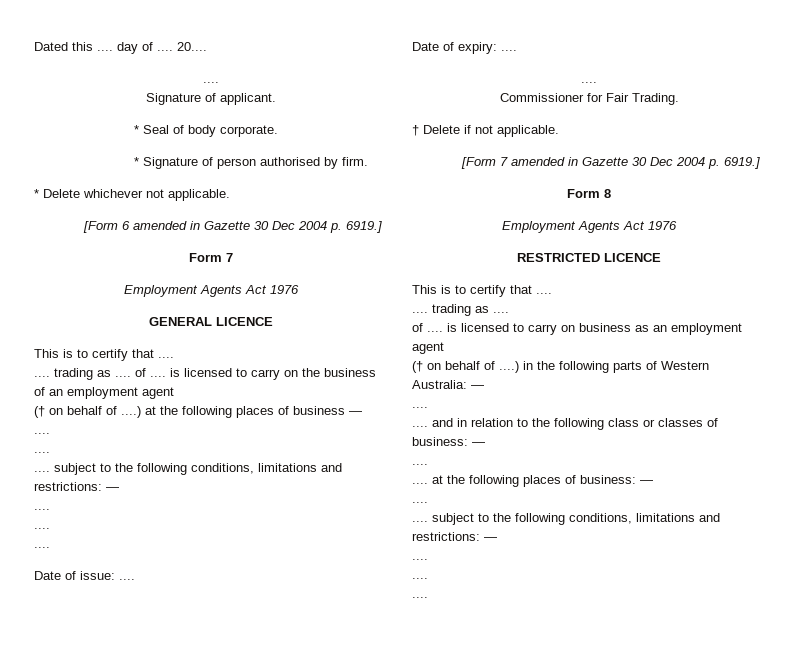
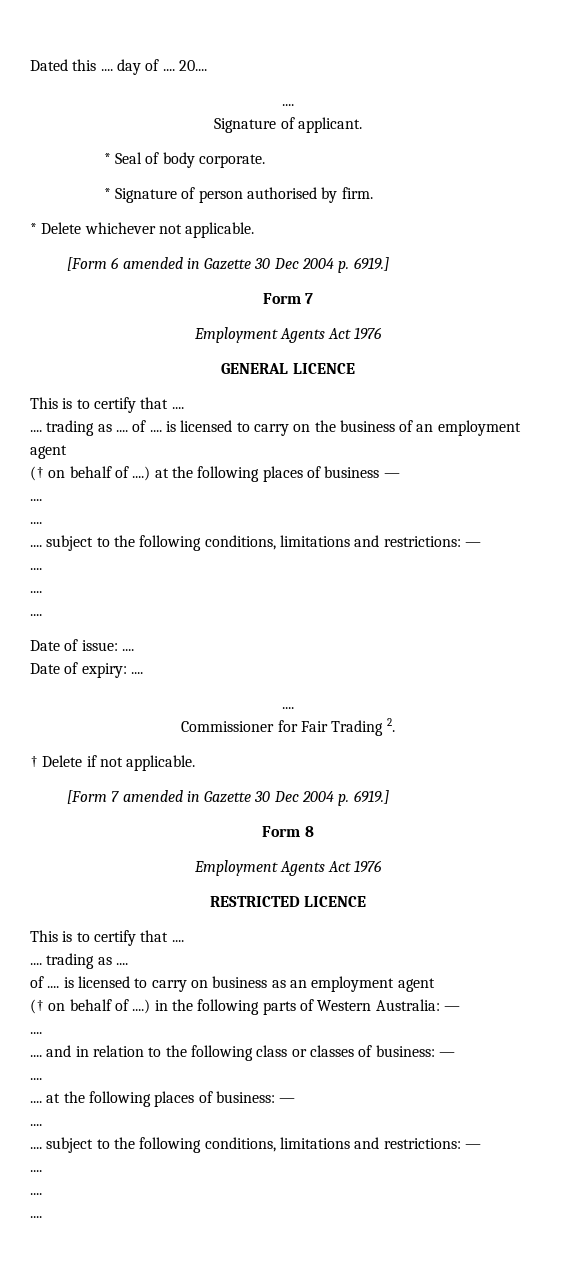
- Commissioner for Fair Trading.
+ Commissioner for Fair Trading 2.

